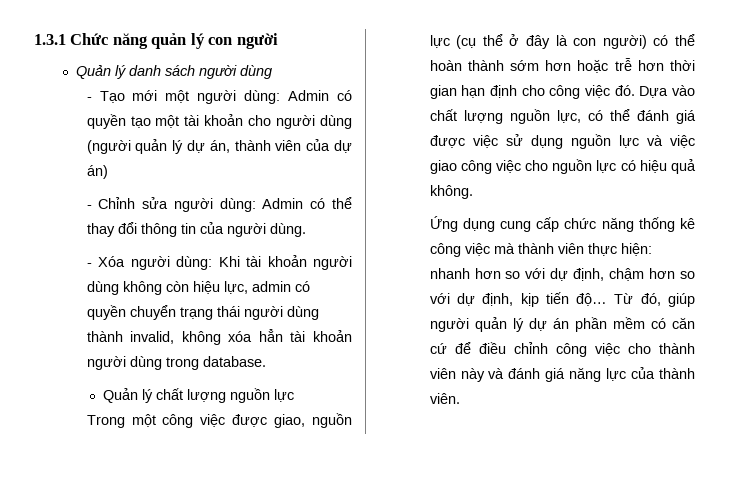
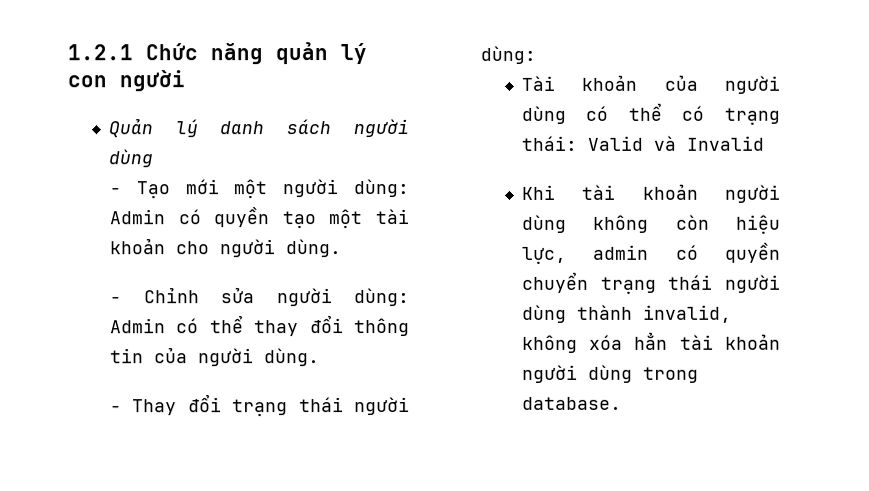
- 1.3.1 Chức năng quản lý con người
+ 1.2.1 Chức năng quản lý con người
- - Tạo mới một người dùng: Admin có quyền tạo một tài khoản cho người dùng (người quản lý dự án, thành viên của dự án)
+ - Tạo mới một người dùng: Admin có quyền tạo một tài khoản cho người dùng.
- - Xóa người dùng: Khi tài khoản người dùng không còn hiệu lực, admin có quyền chuyển trạng thái người dùng thành invalid, không xóa hẳn tài khoản người dùng trong database.
+ - Thay đổi trạng thái người dùng:
+ Tài khoản của người dùng có thể có trạng thái: Valid và Invalid
+ Khi tài khoản người dùng không còn hiệu lực, admin có quyền chuyển trạng thái người dùng thành invalid, không xóa hẳn tài khoản người dùng trong database.
- Quản lý chất lượng nguồn lực
- Trong một công việc được giao, nguồn lực (cụ thể ở đây là con người) có thể hoàn thành sớm hơn hoặc trễ hơn thời gian hạn định cho công việc đó. Dựa vào chất lượng nguồn lực, có thể đánh giá được việc sử dụng nguồn lực và việc giao công việc cho nguồn lực có hiệu quả không.
- Ứng dụng cung cấp chức năng thống kê công việc mà thành viên thực hiện: nhanh hơn so với dự định, chậm hơn so với dự định, kịp tiến độ… Từ đó, giúp người quản lý dự án phần mềm có căn cứ để điều chỉnh công việc cho thành viên này và đánh giá năng lực của thành viên.

